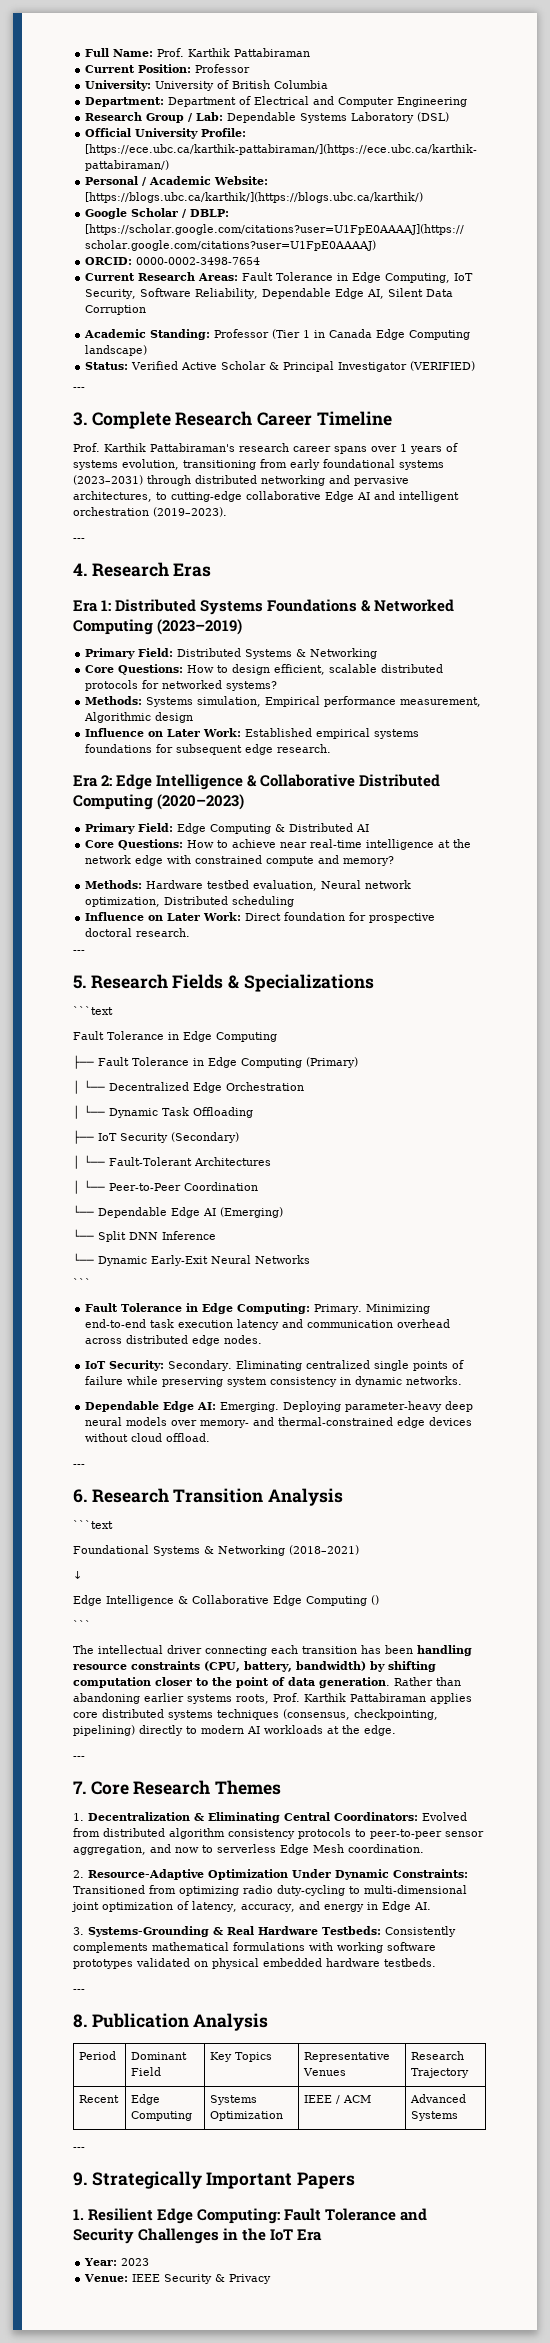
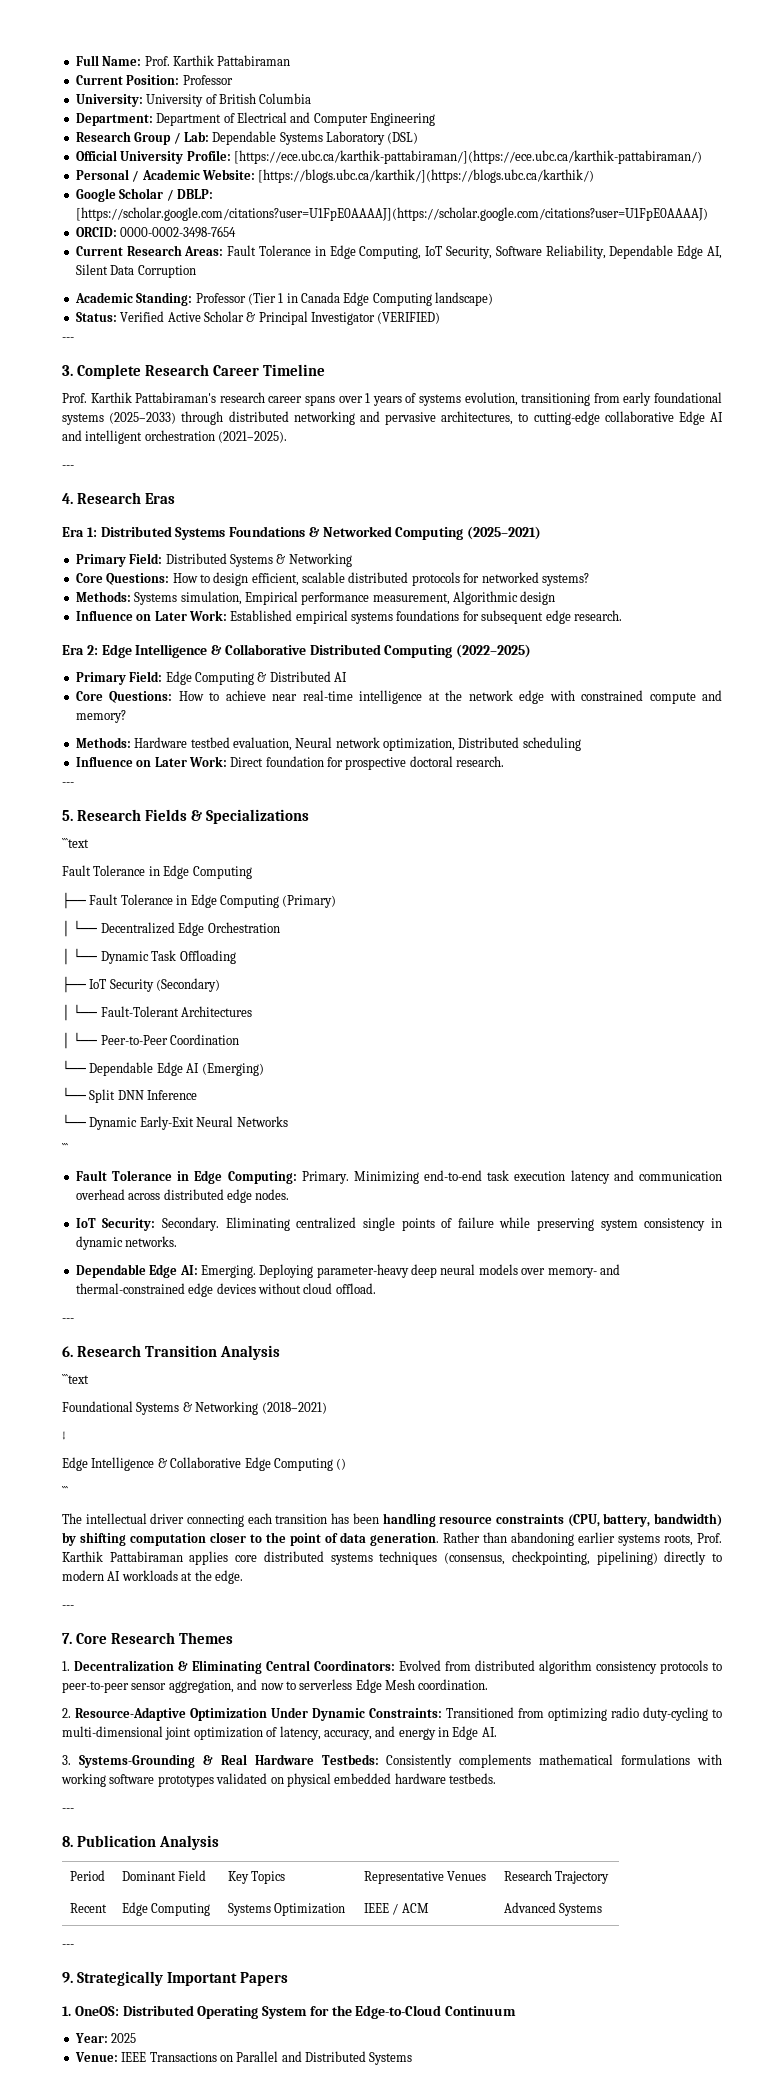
- Prof. Karthik Pattabiraman's research career spans over 1 years of systems evolution, transitioning from early foundational systems (2023–2031) through distributed networking and pervasive architectures, to cutting-edge collaborative Edge AI and intelligent orchestration (2019–2023).
+ Prof. Karthik Pattabiraman's research career spans over 1 years of systems evolution, transitioning from early foundational systems (2025–2033) through distributed networking and pervasive architectures, to cutting-edge collaborative Edge AI and intelligent orchestration (2021–2025).
- Era 1: Distributed Systems Foundations & Networked Computing (2023–2019)
+ Era 1: Distributed Systems Foundations & Networked Computing (2025–2021)
- Era 2: Edge Intelligence & Collaborative Distributed Computing (2020–2023)
+ Era 2: Edge Intelligence & Collaborative Distributed Computing (2022–2025)
- 1. Resilient Edge Computing: Fault Tolerance and Security Challenges in the IoT Era
+ 1. OneOS: Distributed Operating System for the Edge-to-Cloud Continuum
- Year: 2023
+ Year: 2025
- Venue: IEEE Security & Privacy
+ Venue: IEEE Transactions on Parallel and Distributed Systems

